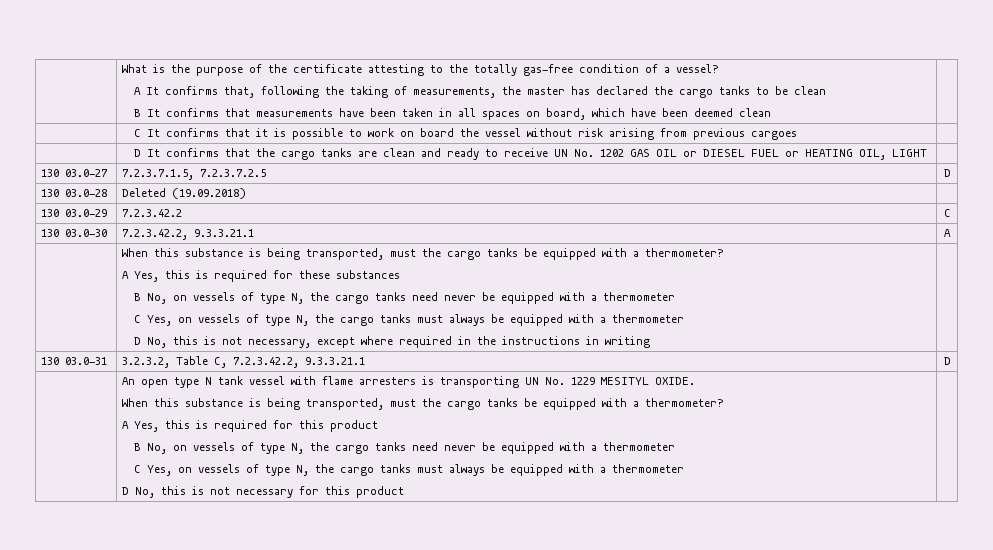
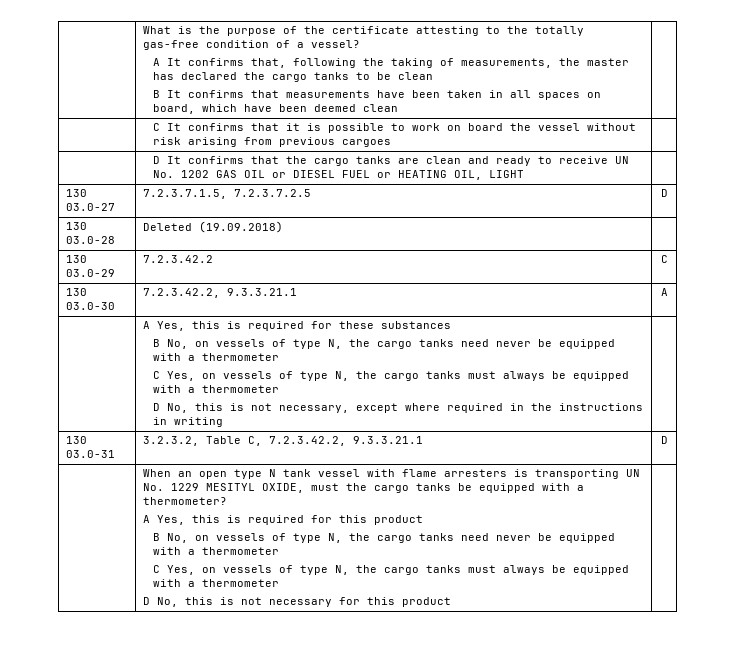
  130 03.0-30 | 7.2.3.42.2, 9.3.3.21.1 | A
- | When this substance is being transported, must the cargo tanks be equipped with a thermometer?
- An open type N tank vessel with flame arresters is transporting UN No. 1229 MESITYL OXIDE.
- When this substance is being transported, must the cargo tanks be equipped with a thermometer?
+ When an open type N tank vessel with flame arresters is transporting UN No. 1229 MESITYL OXIDE, must the cargo tanks be equipped with a thermometer?

